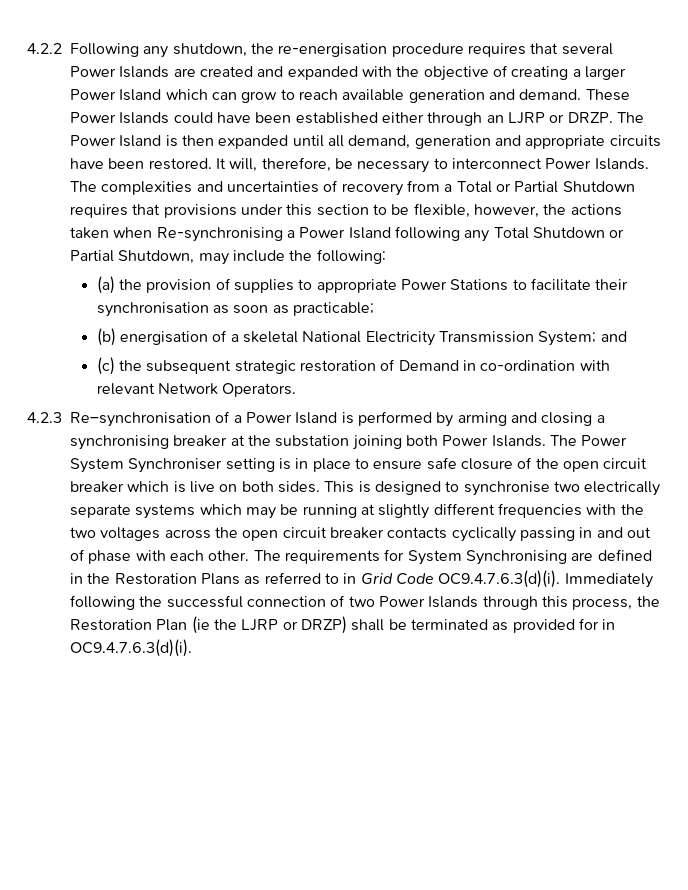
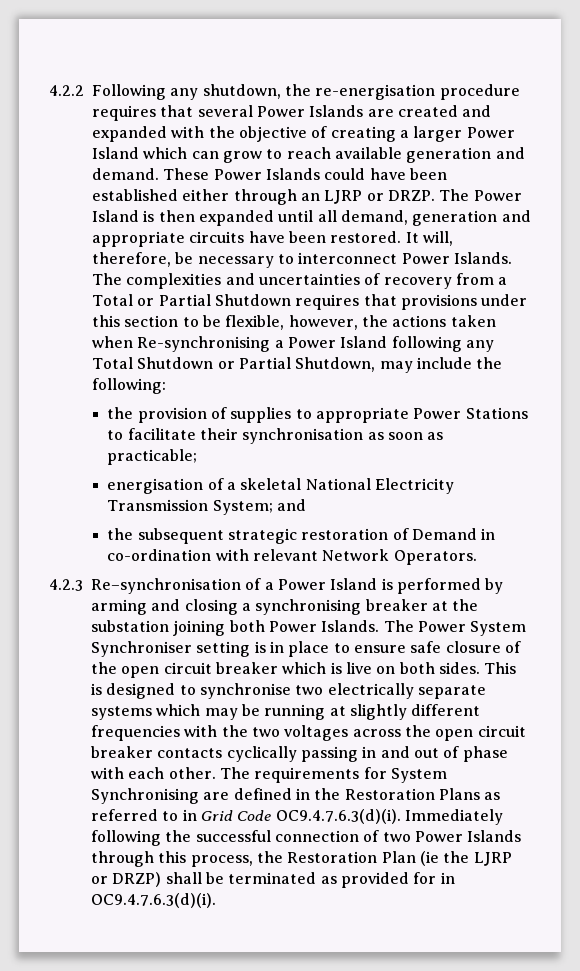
- (a) the provision of supplies to appropriate Power Stations to facilitate their synchronisation as soon as practicable;
+ the provision of supplies to appropriate Power Stations to facilitate their synchronisation as soon as practicable;
- (b) energisation of a skeletal National Electricity Transmission System; and
+ energisation of a skeletal National Electricity Transmission System; and
- (c) the subsequent strategic restoration of Demand in co-ordination with relevant Network Operators.
+ the subsequent strategic restoration of Demand in co-ordination with relevant Network Operators.

